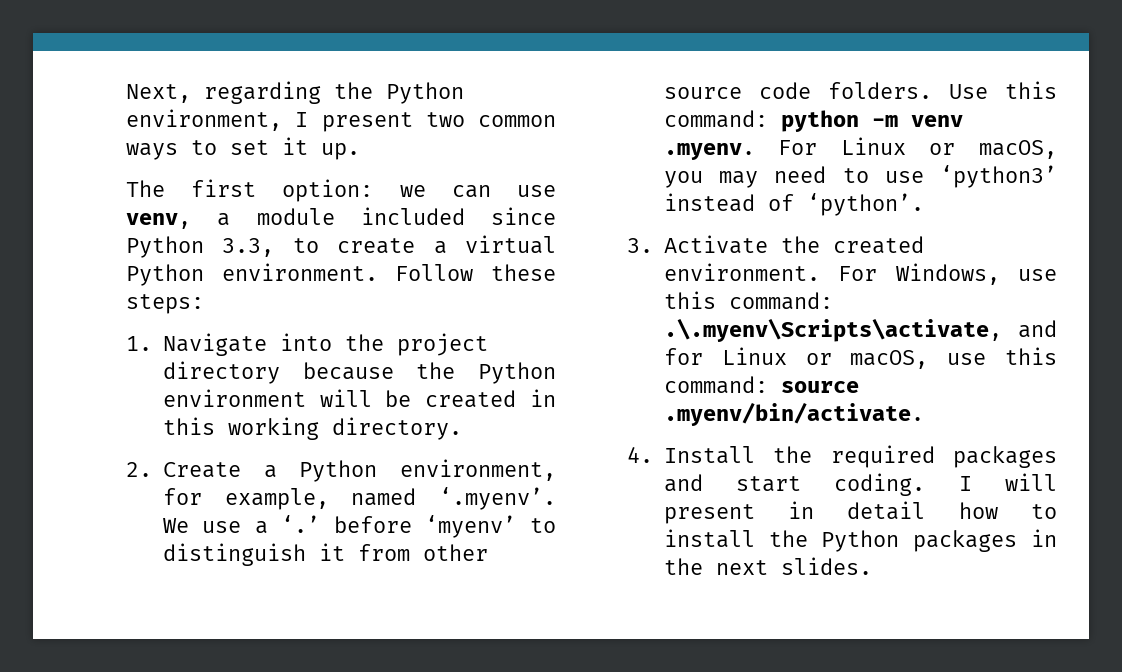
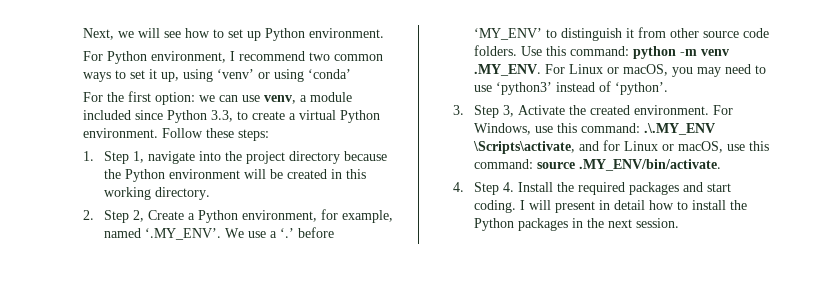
- Next, regarding the Python environment, I present two common ways to set it up.
- The first option: we can use venv, a module included since Python 3.3, to create a virtual Python environment.
+ Next, we will see how to set up Python environment.
+ For Python environment, I recommend two common ways to set it up, using ‘venv’ or using ‘conda’
+ For the first option: we can use venv, a module included since Python 3.3, to create a virtual Python environment.
- 1. Navigate into the project directory because the Python environment will be created in this working directory.
+ 1. Step 1, navigate into the project directory because the Python environment will be created in this working directory.
- 2. Create a Python environment, for example, named ‘.myenv’. We use a ‘.’ before ‘myenv’ to distinguish it from other source code folders.
+ 2. Step 2, Create a Python environment, for example, named ‘.MY_ENV’. We use a ‘.’ before ‘MY_ENV’ to distinguish it from other source code folders.
- Use this command: python -m venv .myenv. For Linux or macOS, you may need to use ‘python3’ instead of ‘python’.
+ Use this command: python -m venv .MY_ENV. For Linux or macOS, you may need to use ‘python3’ instead of ‘python’.
- 3. Activate the created environment.
+ 3. Step 3, Activate the created environment.
- For Windows, use this command: .\.myenv\Scripts\activate, and for Linux or macOS, use this command: source .myenv/bin/activate.
- 4. Install the required packages and start coding.
+ For Windows, use this command: .\.MY_ENV \Scripts\activate, and for Linux or macOS, use this command: source .MY_ENV/bin/activate.
+ 4. Step 4. Install the required packages and start coding.
- I will present in detail how to install the Python packages in the next slides.
+ I will present in detail how to install the Python packages in the next session.

